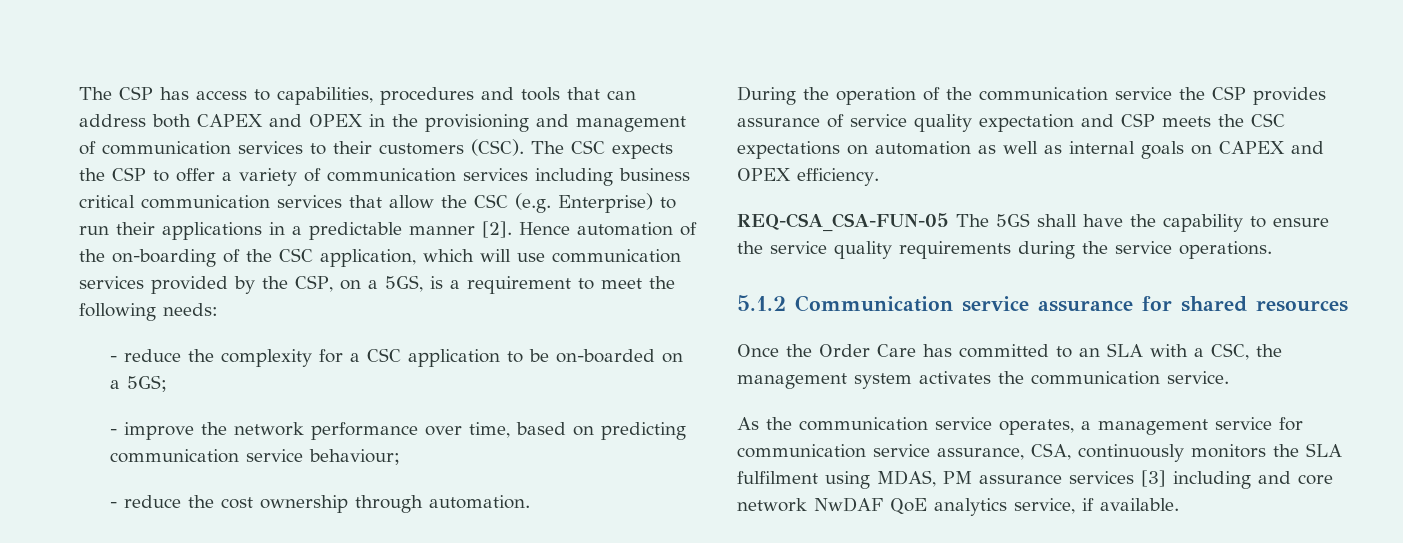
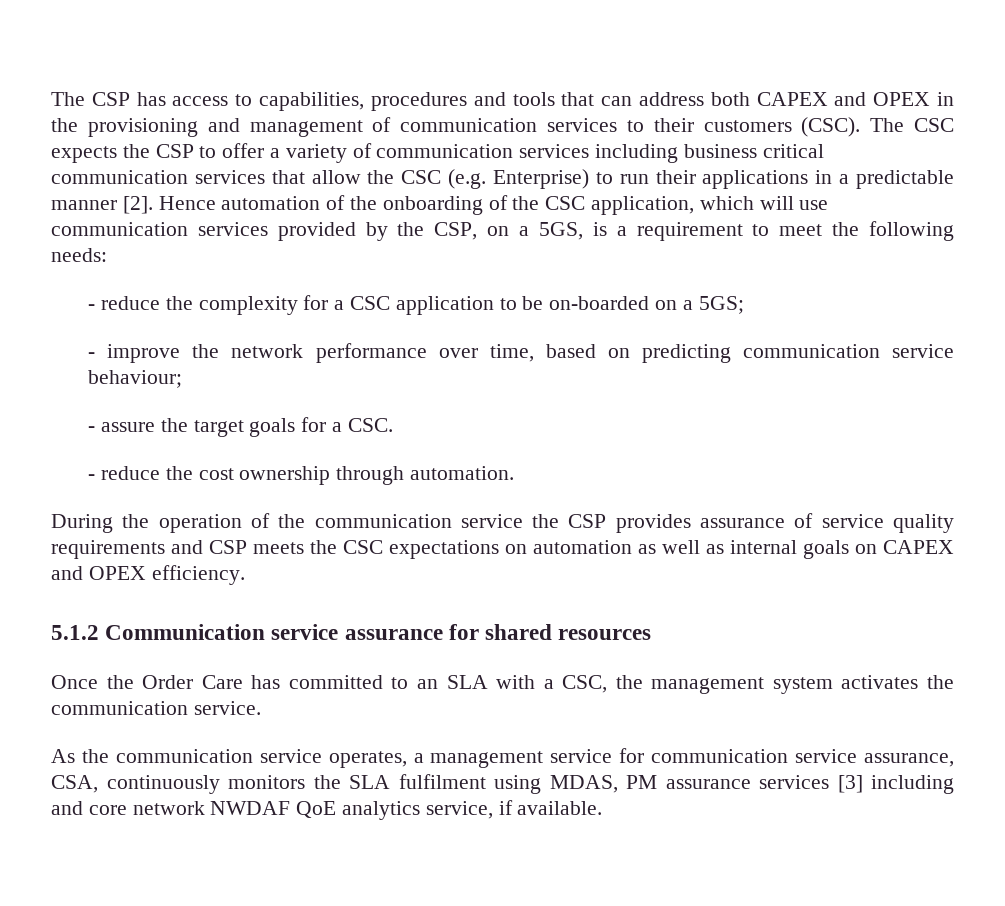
- Hence automation of the on-boarding of the CSC application, which will use communication services provided by the CSP, on a 5GS, is a requirement to meet the following needs:
+ Hence automation of the onboarding of the CSC application, which will use communication services provided by the CSP, on a 5GS, is a requirement to meet the following needs:
+ - assure the target goals for a CSC.
- During the operation of the communication service the CSP provides assurance of service quality expectation and CSP meets the CSC expectations on automation as well as internal goals on CAPEX and OPEX efficiency.
+ During the operation of the communication service the CSP provides assurance of service quality requirements and CSP meets the CSC expectations on automation as well as internal goals on CAPEX and OPEX efficiency.
- REQ-CSA_CSA-FUN-05 The 5GS shall have the capability to ensure the service quality requirements during the service operations.
- As the communication service operates, a management service for communication service assurance, CSA, continuously monitors the SLA fulfilment using MDAS, PM assurance services [3] including and core network NwDAF QoE analytics service, if available.
+ As the communication service operates, a management service for communication service assurance, CSA, continuously monitors the SLA fulfilment using MDAS, PM assurance services [3] including and core network NWDAF QoE analytics service, if available.

